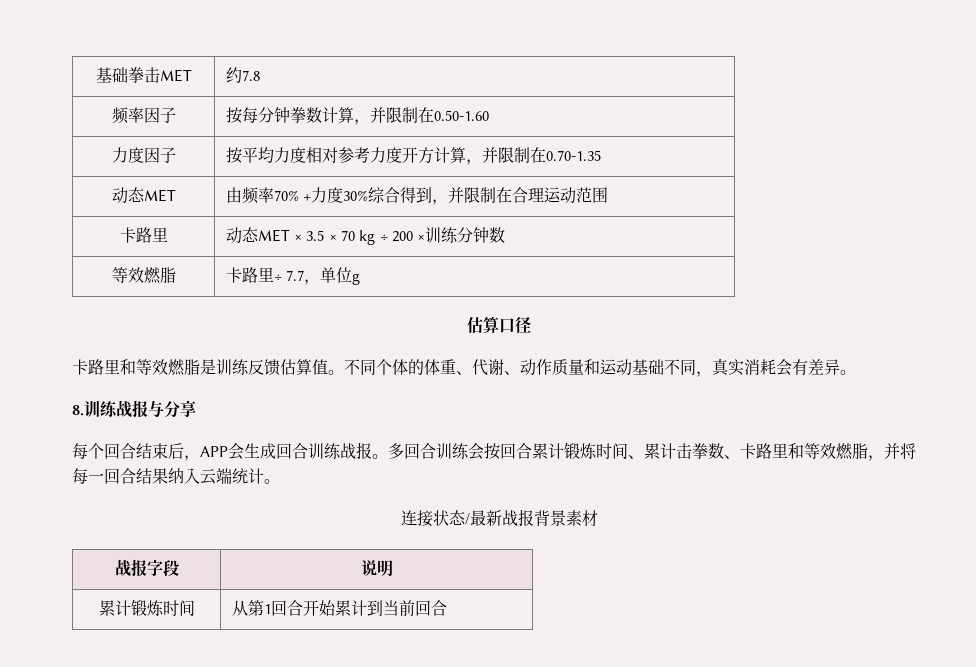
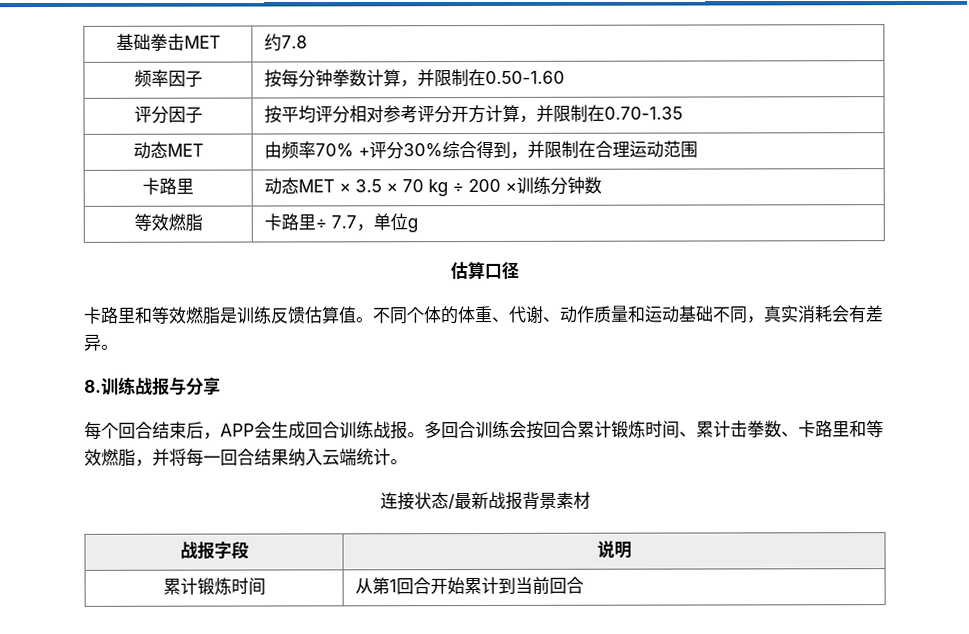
- 力度因子 | 按平均力度相对参考力度开方计算，并限制在0.70-1.35
+ 评分因子 | 按平均评分相对参考评分开方计算，并限制在0.70-1.35
- 动态MET | 由频率70% +力度30%综合得到，并限制在合理运动范围
+ 动态MET | 由频率70% +评分30%综合得到，并限制在合理运动范围

